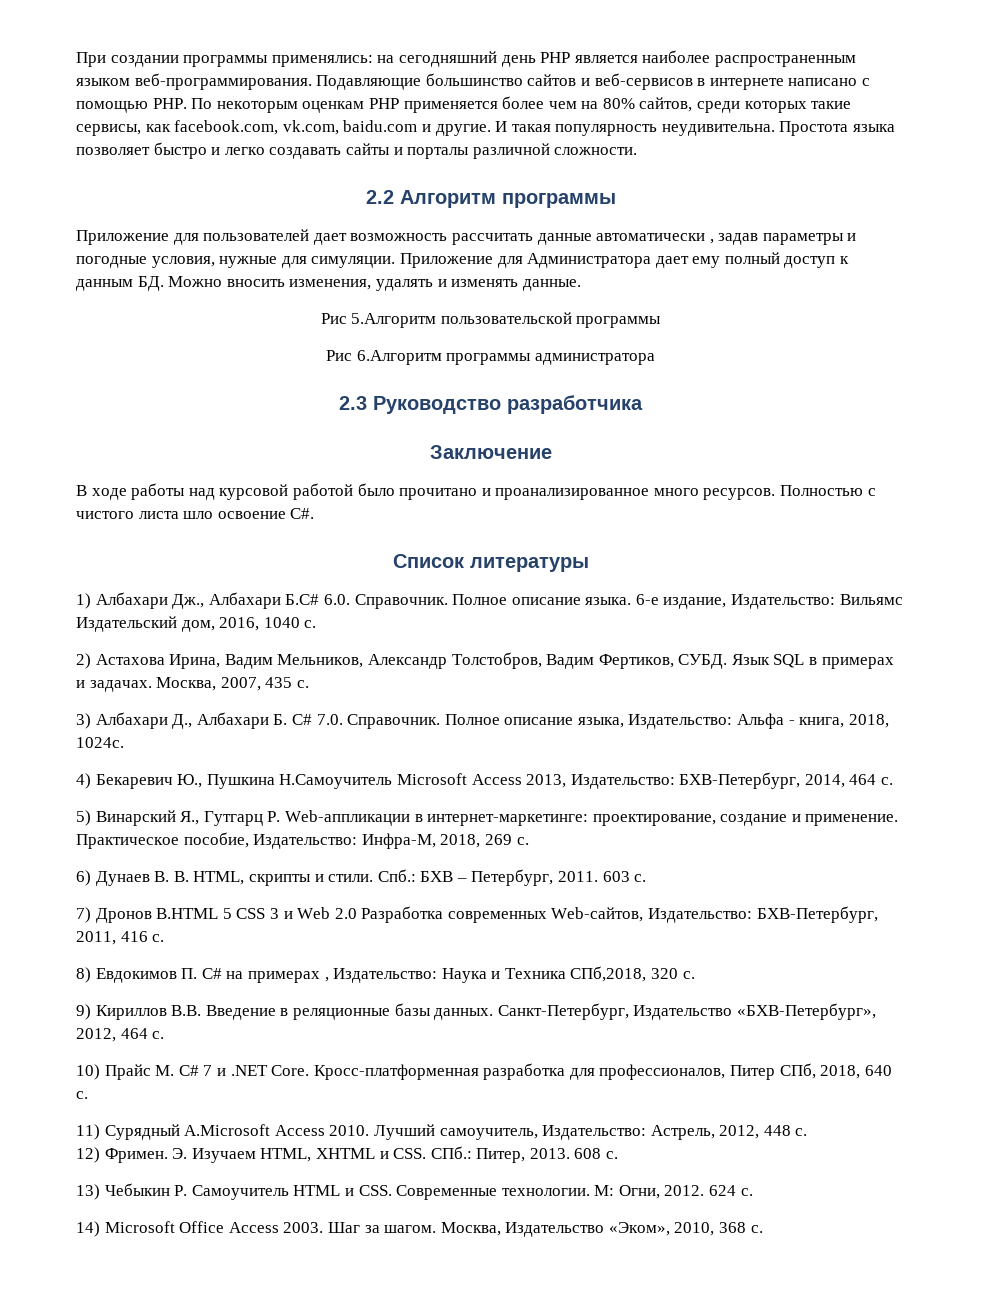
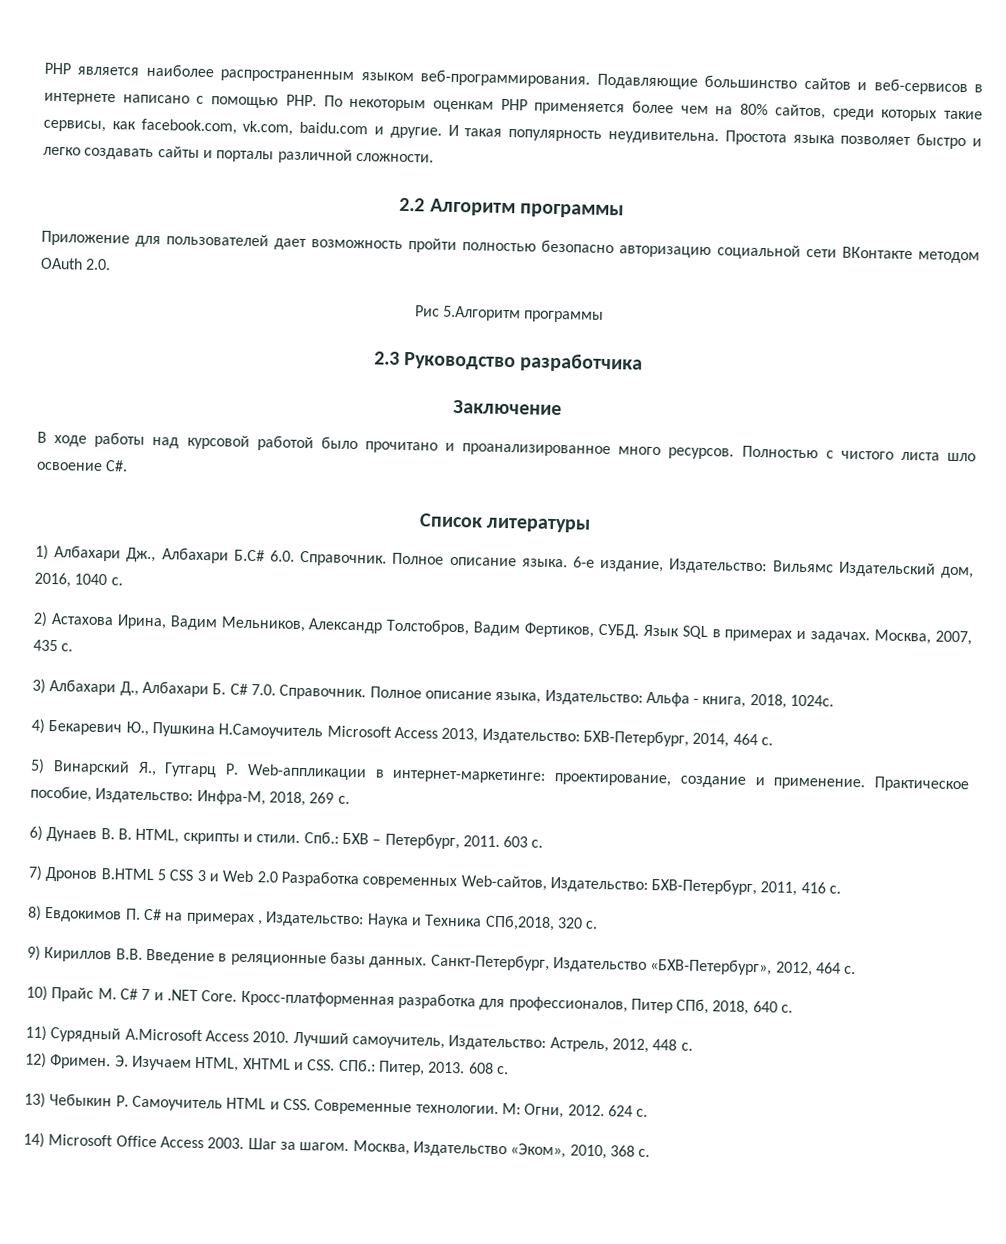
- При создании программы применялись: на сегодняшний день PHP является наиболее распространенным языком веб-программирования.
+ PHP является наиболее распространенным языком веб-программирования.
- Приложение для пользователей дает возможность рассчитать данные автоматически , задав параметры и погодные условия, нужные для симуляции. Приложение для Администратора дает ему полный доступ к данным БД. Можно вносить изменения, удалять и изменять данные.
+ Приложение для пользователей дает возможность пройти полностью безопасно авторизацию социальной сети ВКонтакте методом OAuth 2.0.
- Рис 5.Алгоритм пользовательской программы
- Рис 6.Алгоритм программы администратора
+ Рис 5.Алгоритм программы

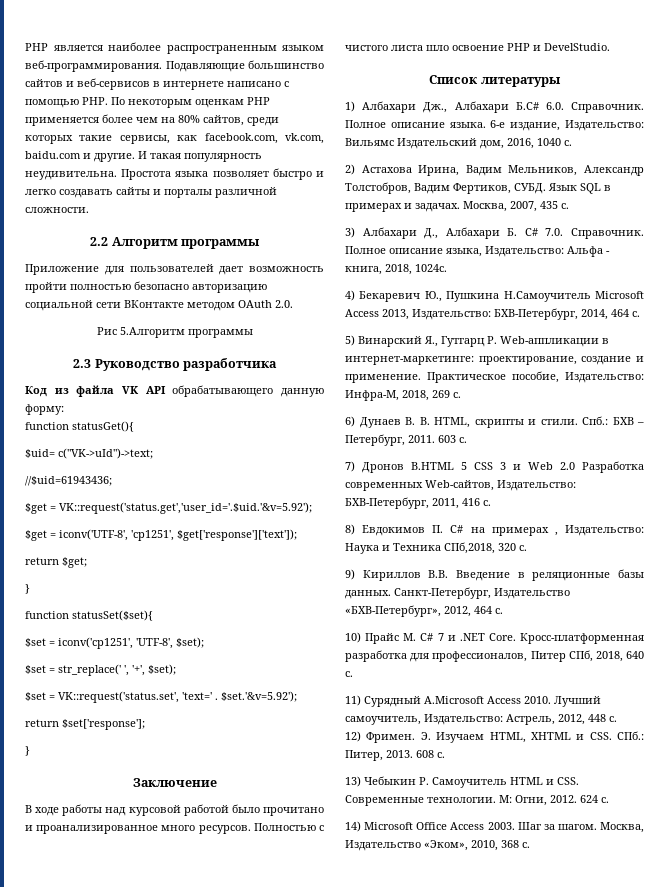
+ Код из файла VK API обрабатывающего данную форму:
+ function statusGet(){
+ $uid= c("VK->uId")->text;
+ //$uid=61943436;
+ $get = VK::request('status.get','user_id='.$uid.'&v=5.92');
+ $get = iconv('UTF-8', 'cp1251', $get['response']['text']);
+ return $get;
+ }
+ function statusSet($set){
+ $set = iconv('cp1251', 'UTF-8', $set);
+ $set = str_replace(' ', '+', $set);
+ $set = VK::request('status.set', 'text=' . $set.'&v=5.92');
+ return $set['response'];
+ }
- Полностью с чистого листа шло освоение C#.
+ Полностью с чистого листа шло освоение PHP и DevelStudio.

